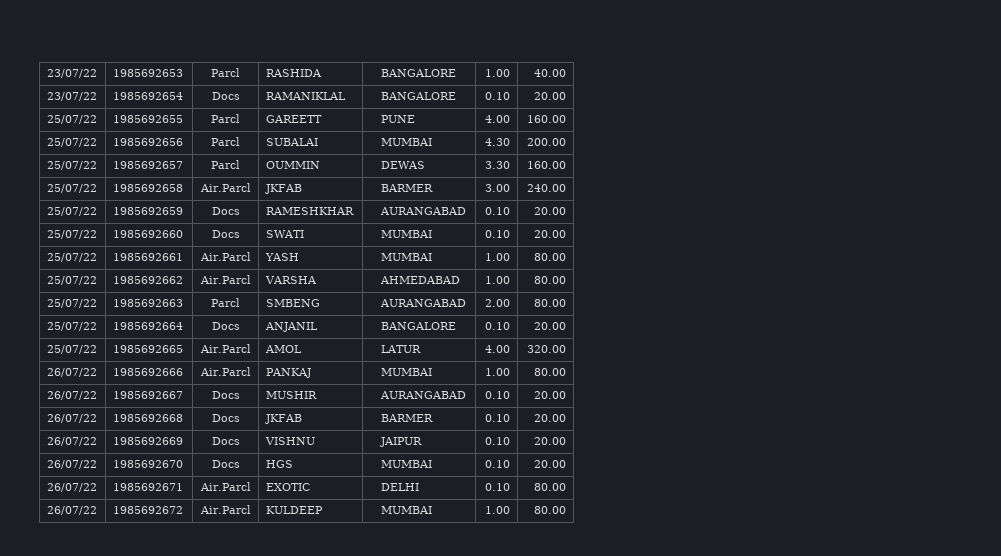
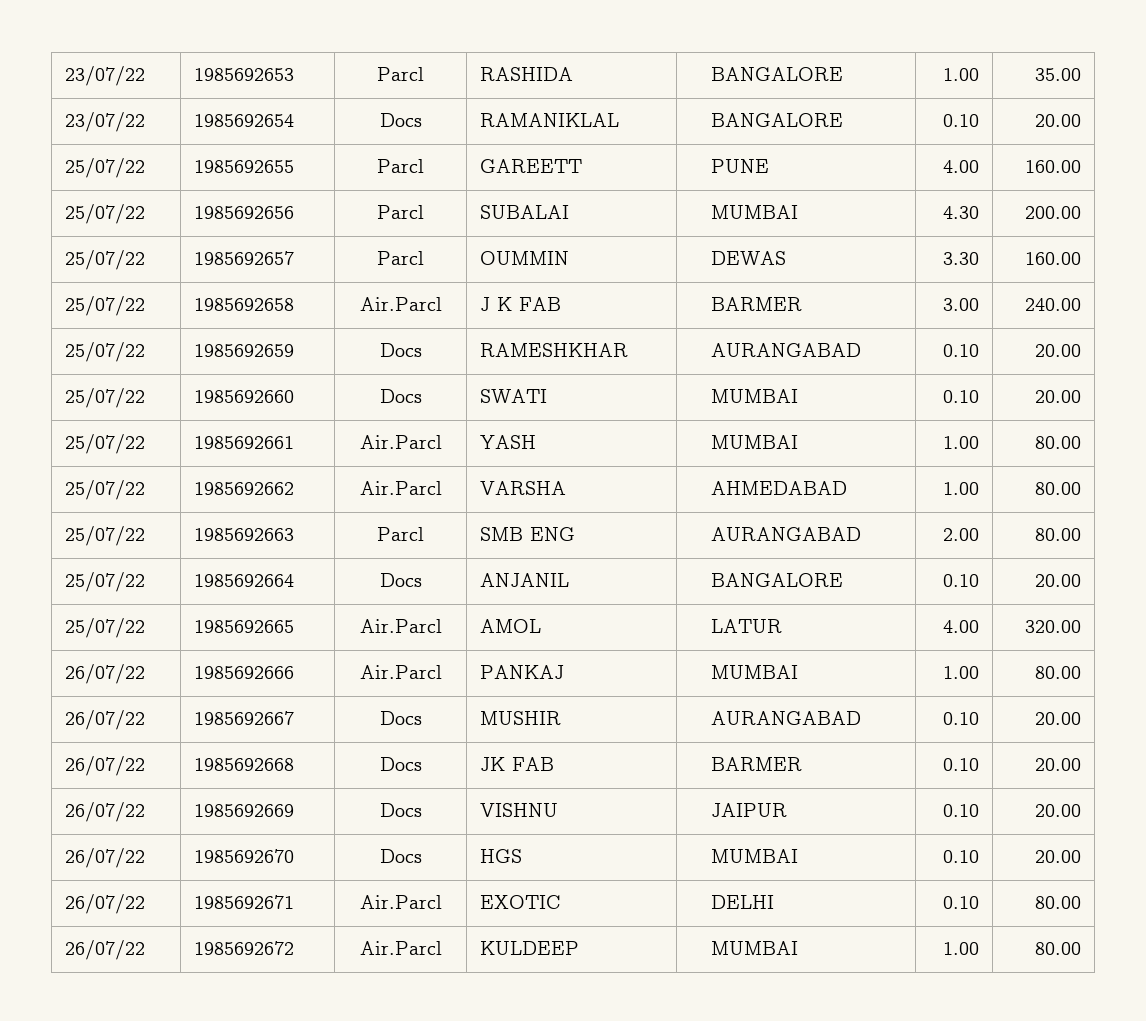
- 23/07/22 | 1985692653 | Parcl | RASHIDA | BANGALORE | 1.00 | 40.00
+ 23/07/22 | 1985692653 | Parcl | RASHIDA | BANGALORE | 1.00 | 35.00
- 25/07/22 | 1985692658 | Air.Parcl | JKFAB | BARMER | 3.00 | 240.00
+ 25/07/22 | 1985692658 | Air.Parcl | J K FAB | BARMER | 3.00 | 240.00
- 25/07/22 | 1985692663 | Parcl | SMBENG | AURANGABAD | 2.00 | 80.00
+ 25/07/22 | 1985692663 | Parcl | SMB ENG | AURANGABAD | 2.00 | 80.00
- 26/07/22 | 1985692668 | Docs | JKFAB | BARMER | 0.10 | 20.00
+ 26/07/22 | 1985692668 | Docs | JK FAB | BARMER | 0.10 | 20.00

